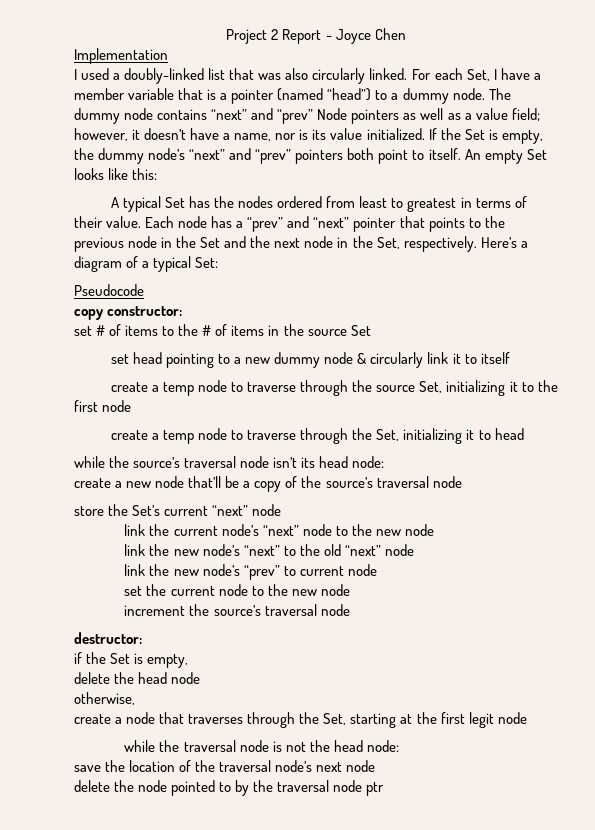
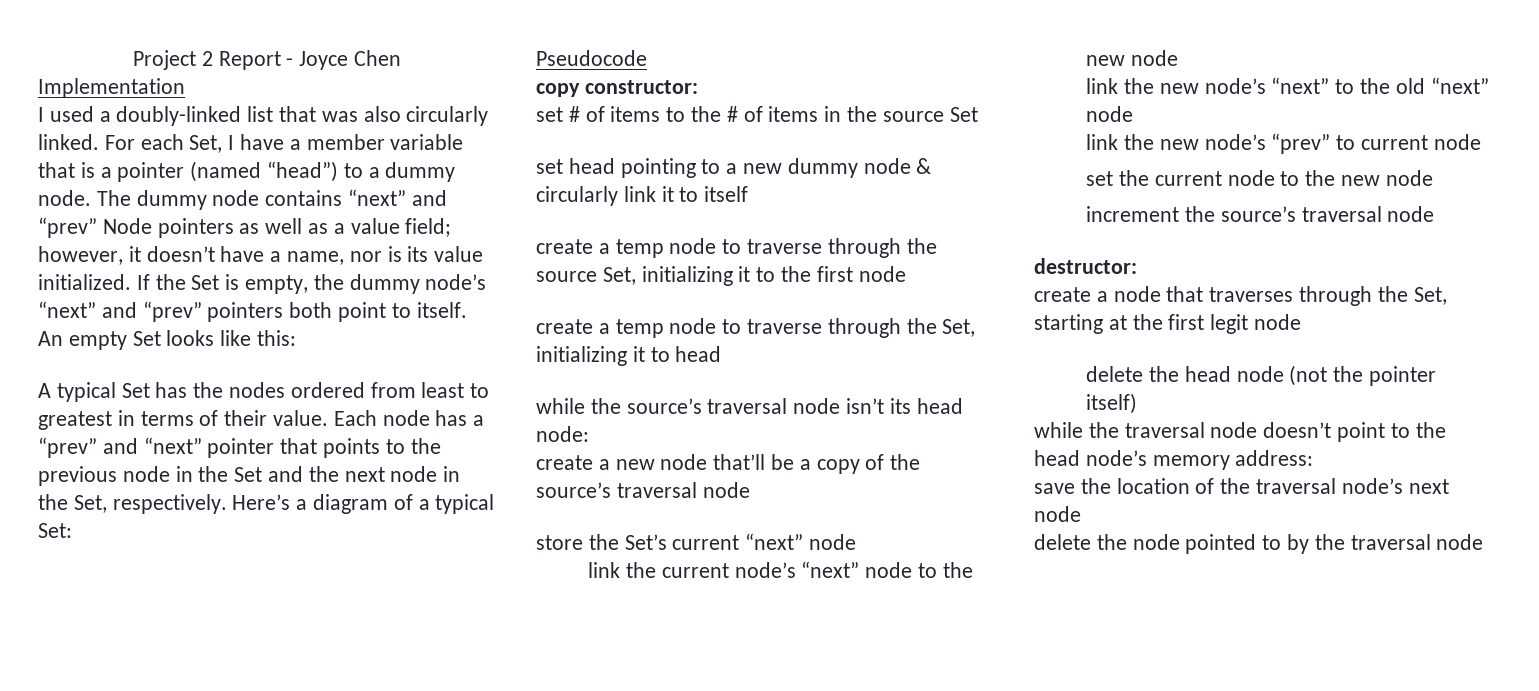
- if the Set is empty,
- delete the head node
- otherwise,
- while the traversal node is not the head node:
+ delete the head node (not the pointer itself)
+ while the traversal node doesn’t point to the head node’s memory address:
- delete the node pointed to by the traversal node ptr
+ delete the node pointed to by the traversal node

